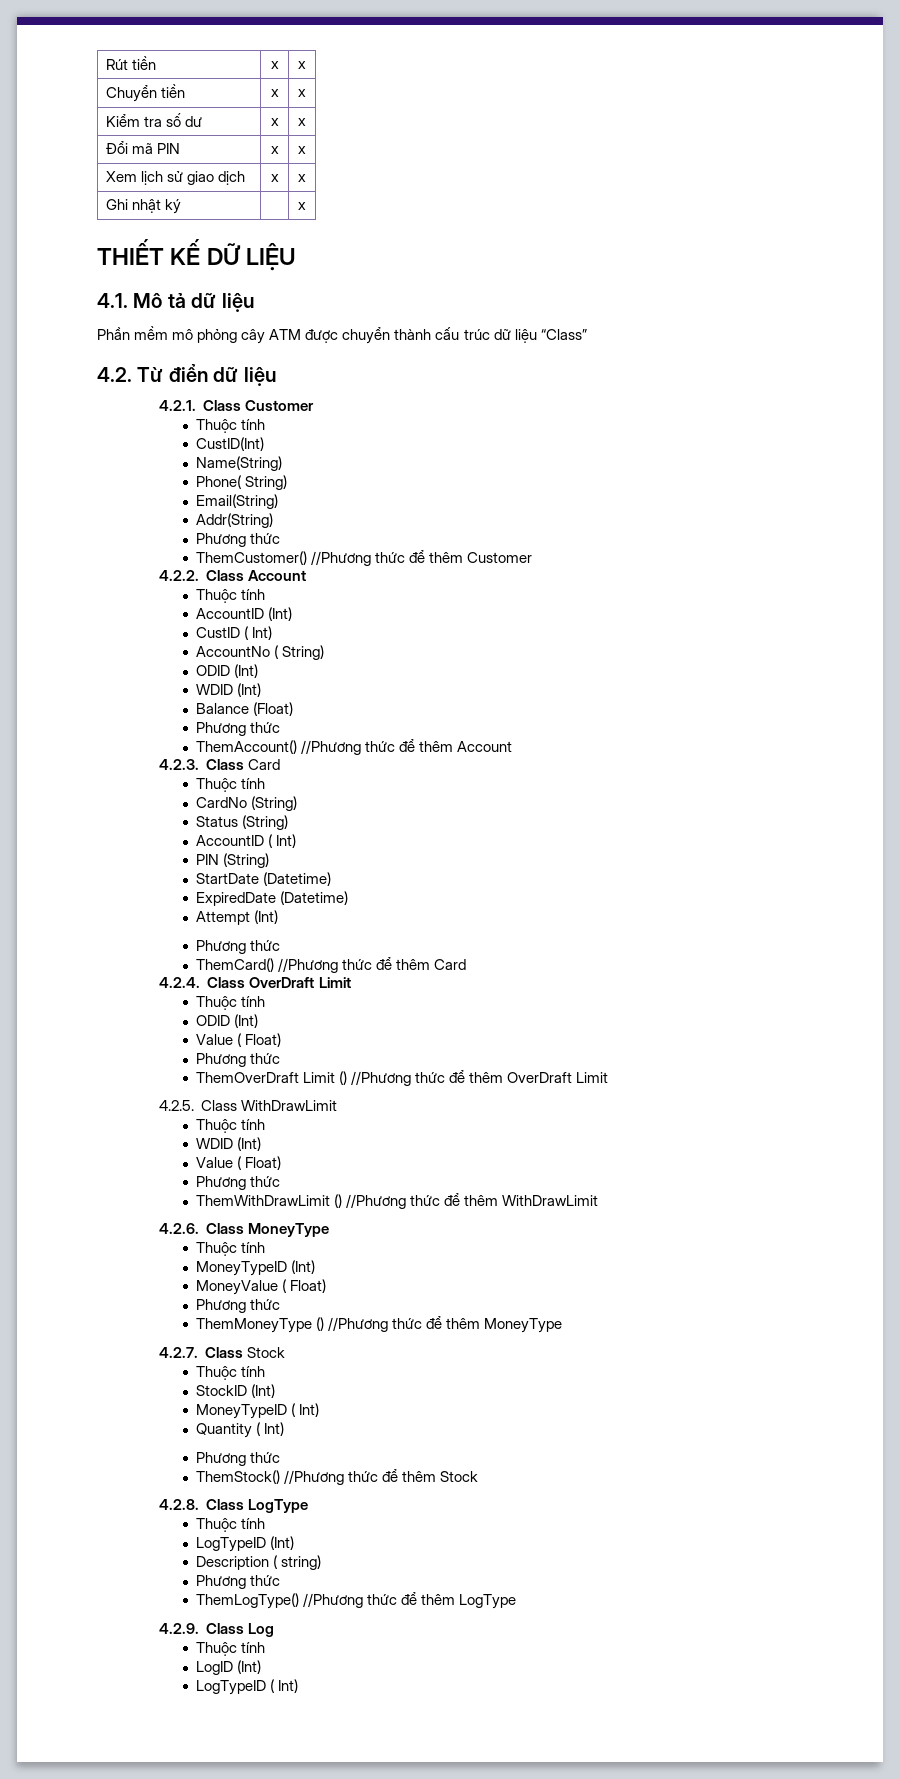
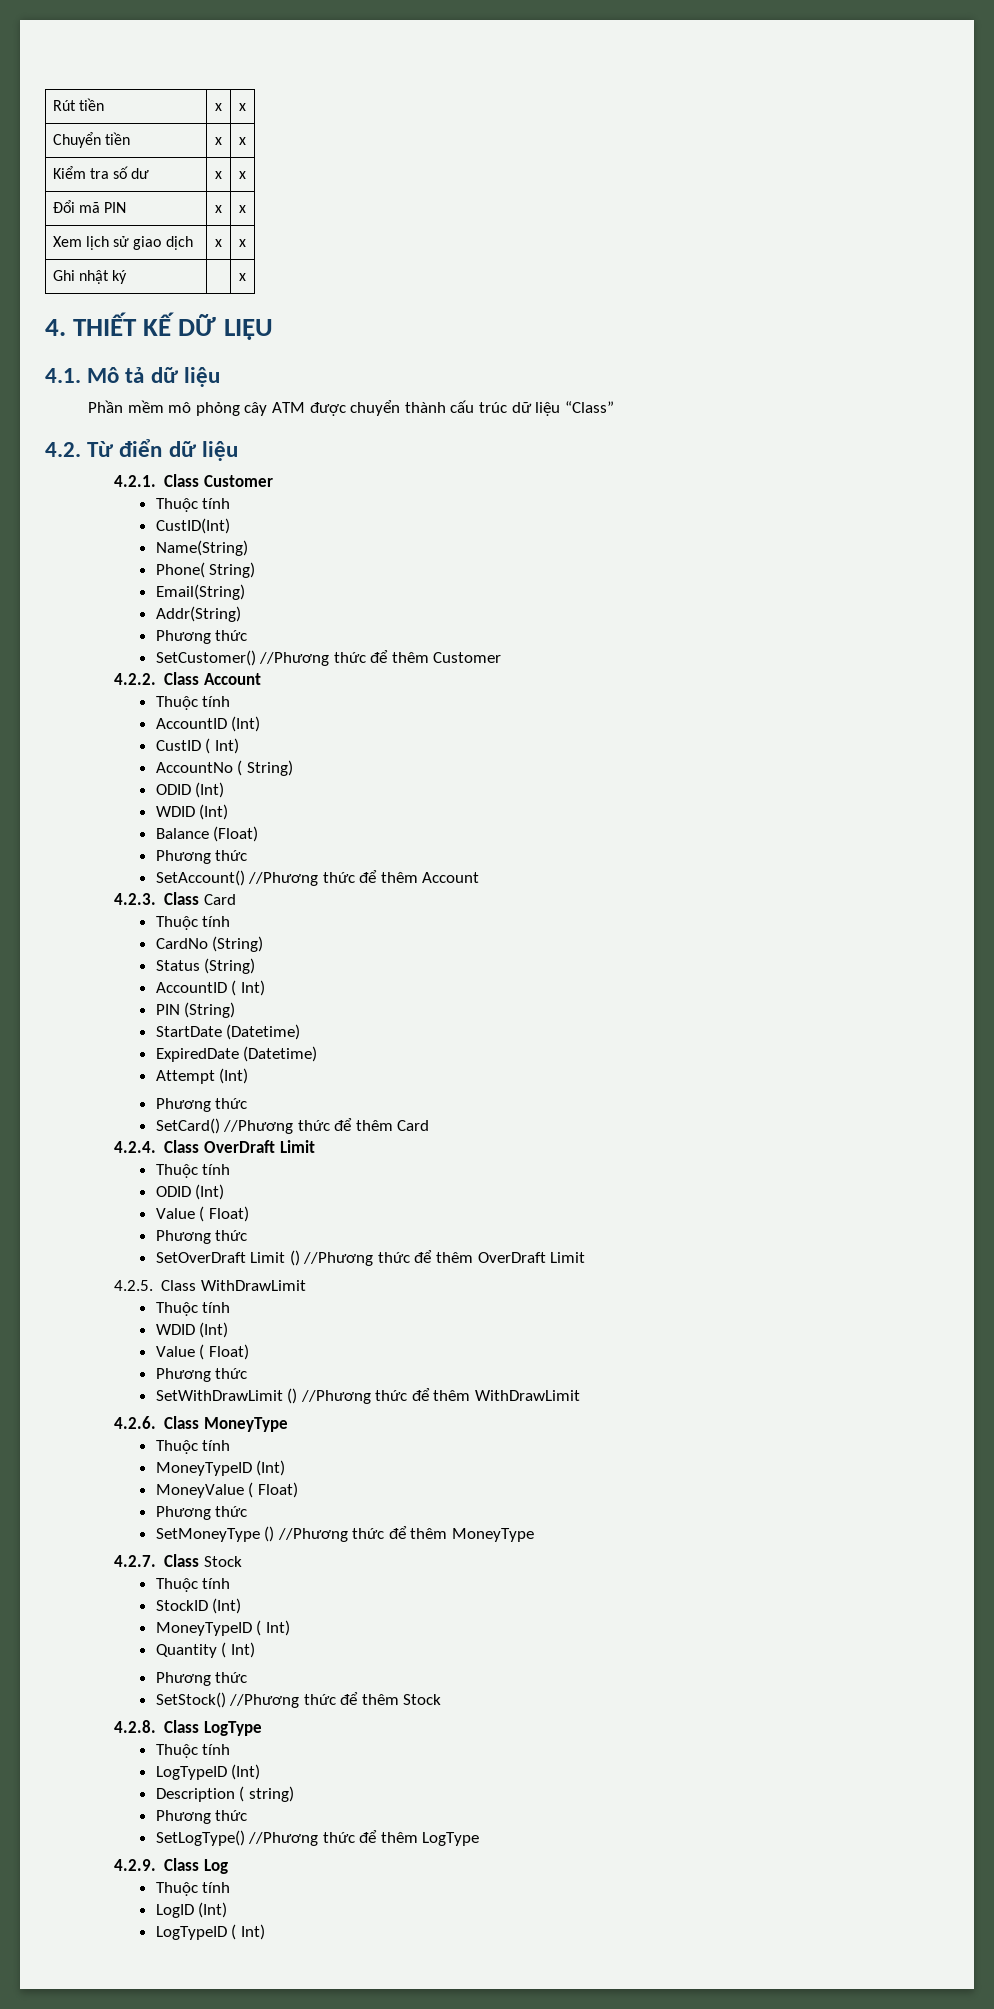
- THIẾT KẾ DỮ LIỆU
+ 4. THIẾT KẾ DỮ LIỆU
- ThemCustomer() //Phương thức để thêm Customer
+ SetCustomer() //Phương thức để thêm Customer
- ThemAccount() //Phương thức để thêm Account
+ SetAccount() //Phương thức để thêm Account
- ThemCard() //Phương thức để thêm Card
+ SetCard() //Phương thức để thêm Card
- ThemOverDraft Limit () //Phương thức để thêm OverDraft Limit
+ SetOverDraft Limit () //Phương thức để thêm OverDraft Limit
- ThemWithDrawLimit () //Phương thức để thêm WithDrawLimit
+ SetWithDrawLimit () //Phương thức để thêm WithDrawLimit
- ThemMoneyType () //Phương thức để thêm MoneyType
+ SetMoneyType () //Phương thức để thêm MoneyType
- ThemStock() //Phương thức để thêm Stock
+ SetStock() //Phương thức để thêm Stock
- ThemLogType() //Phương thức để thêm LogType
+ SetLogType() //Phương thức để thêm LogType

